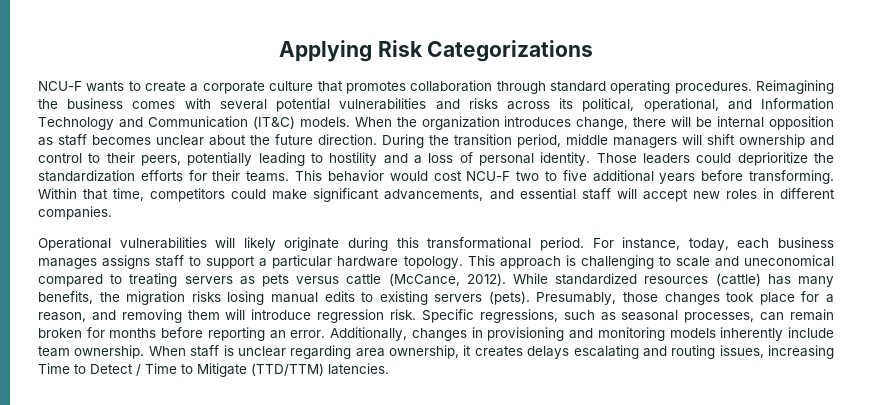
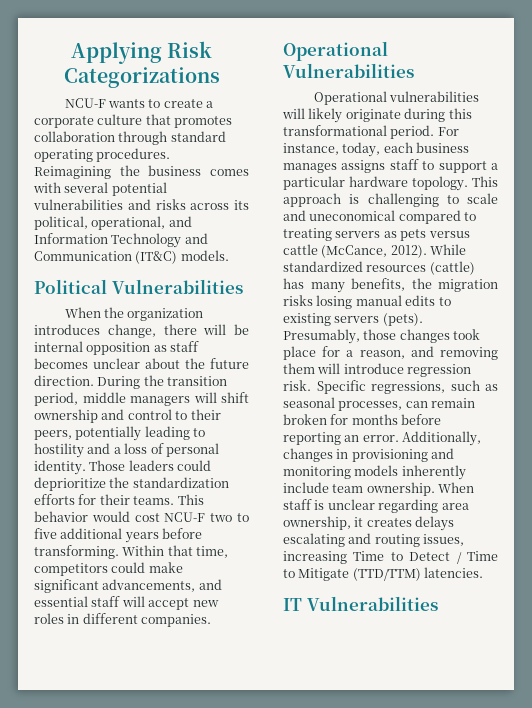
- Reimagining the business comes with several potential vulnerabilities and risks across its political, operational, and Information Technology and Communication (IT&C) models. When the organization introduces change, there will be internal opposition as staff becomes unclear about the future direction.
+ Reimagining the business comes with several potential vulnerabilities and risks across its political, operational, and Information Technology and Communication (IT&C) models.
+ Political Vulnerabilities
+ When the organization introduces change, there will be internal opposition as staff becomes unclear about the future direction.
+ Operational Vulnerabilities
+ IT Vulnerabilities

